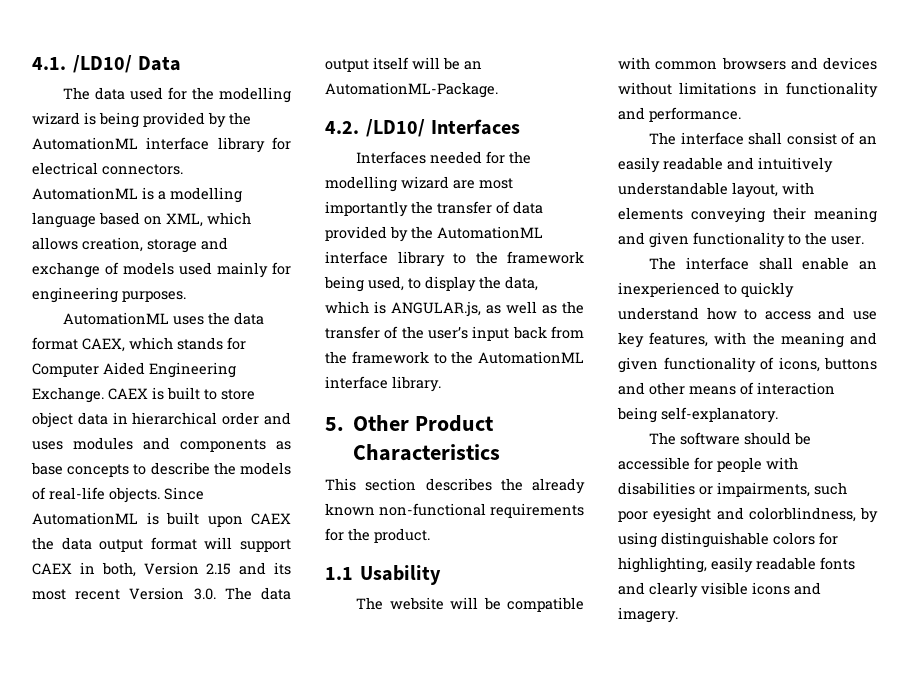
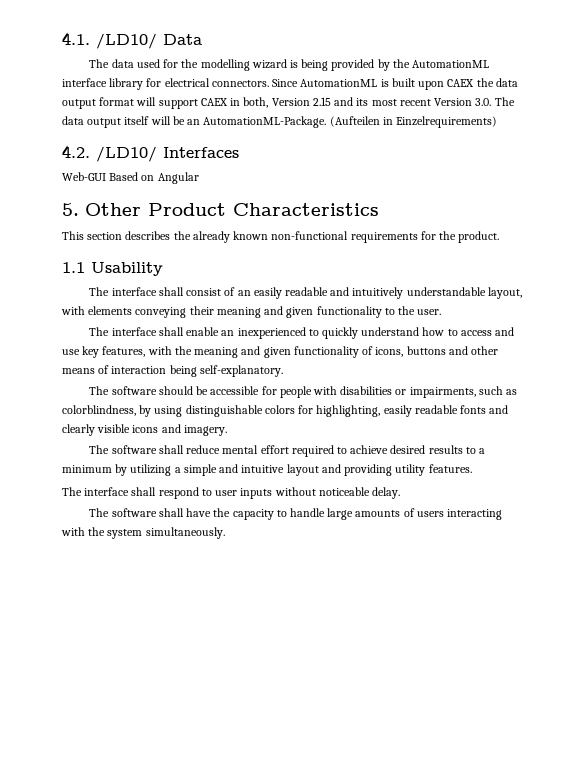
- AutomationML is a modelling language based on XML, which allows creation, storage and exchange of models used mainly for engineering purposes.
- AutomationML uses the data format CAEX, which stands for Computer Aided Engineering Exchange. CAEX is built to store object data in hierarchical order and uses modules and components as base concepts to describe the models of real-life objects.
+ (Aufteilen in Einzelrequirements)
- Interfaces needed for the modelling wizard are most importantly the transfer of data provided by the AutomationML interface library to the framework being used, to display the data, which is ANGULAR.js, as well as the transfer of the user’s input back from the framework to the AutomationML interface library.
+ Web-GUI Based on Angular
- The website will be compatible with common browsers and devices without limitations in functionality and performance.
- The software should be accessible for people with disabilities or impairments, such poor eyesight and colorblindness, by using distinguishable colors for highlighting, easily readable fonts and clearly visible icons and imagery.
+ The software should be accessible for people with disabilities or impairments, such as colorblindness, by using distinguishable colors for highlighting, easily readable fonts and clearly visible icons and imagery.
+ The software shall reduce mental effort required to achieve desired results to a minimum by utilizing a simple and intuitive layout and providing utility features.
+ The interface shall respond to user inputs without noticeable delay.
+ The software shall have the capacity to handle large amounts of users interacting with the system simultaneously.

